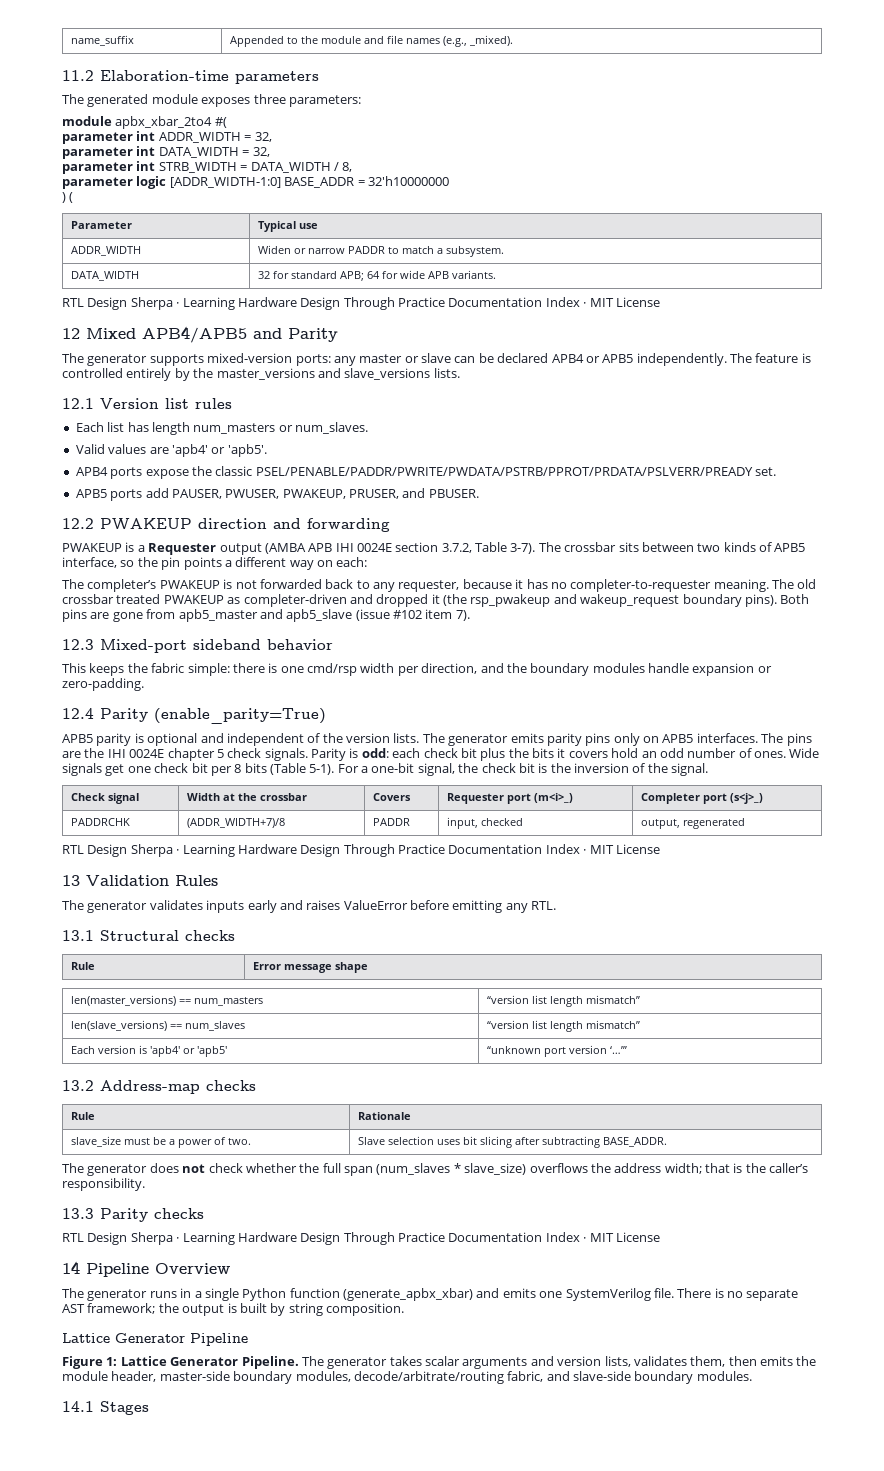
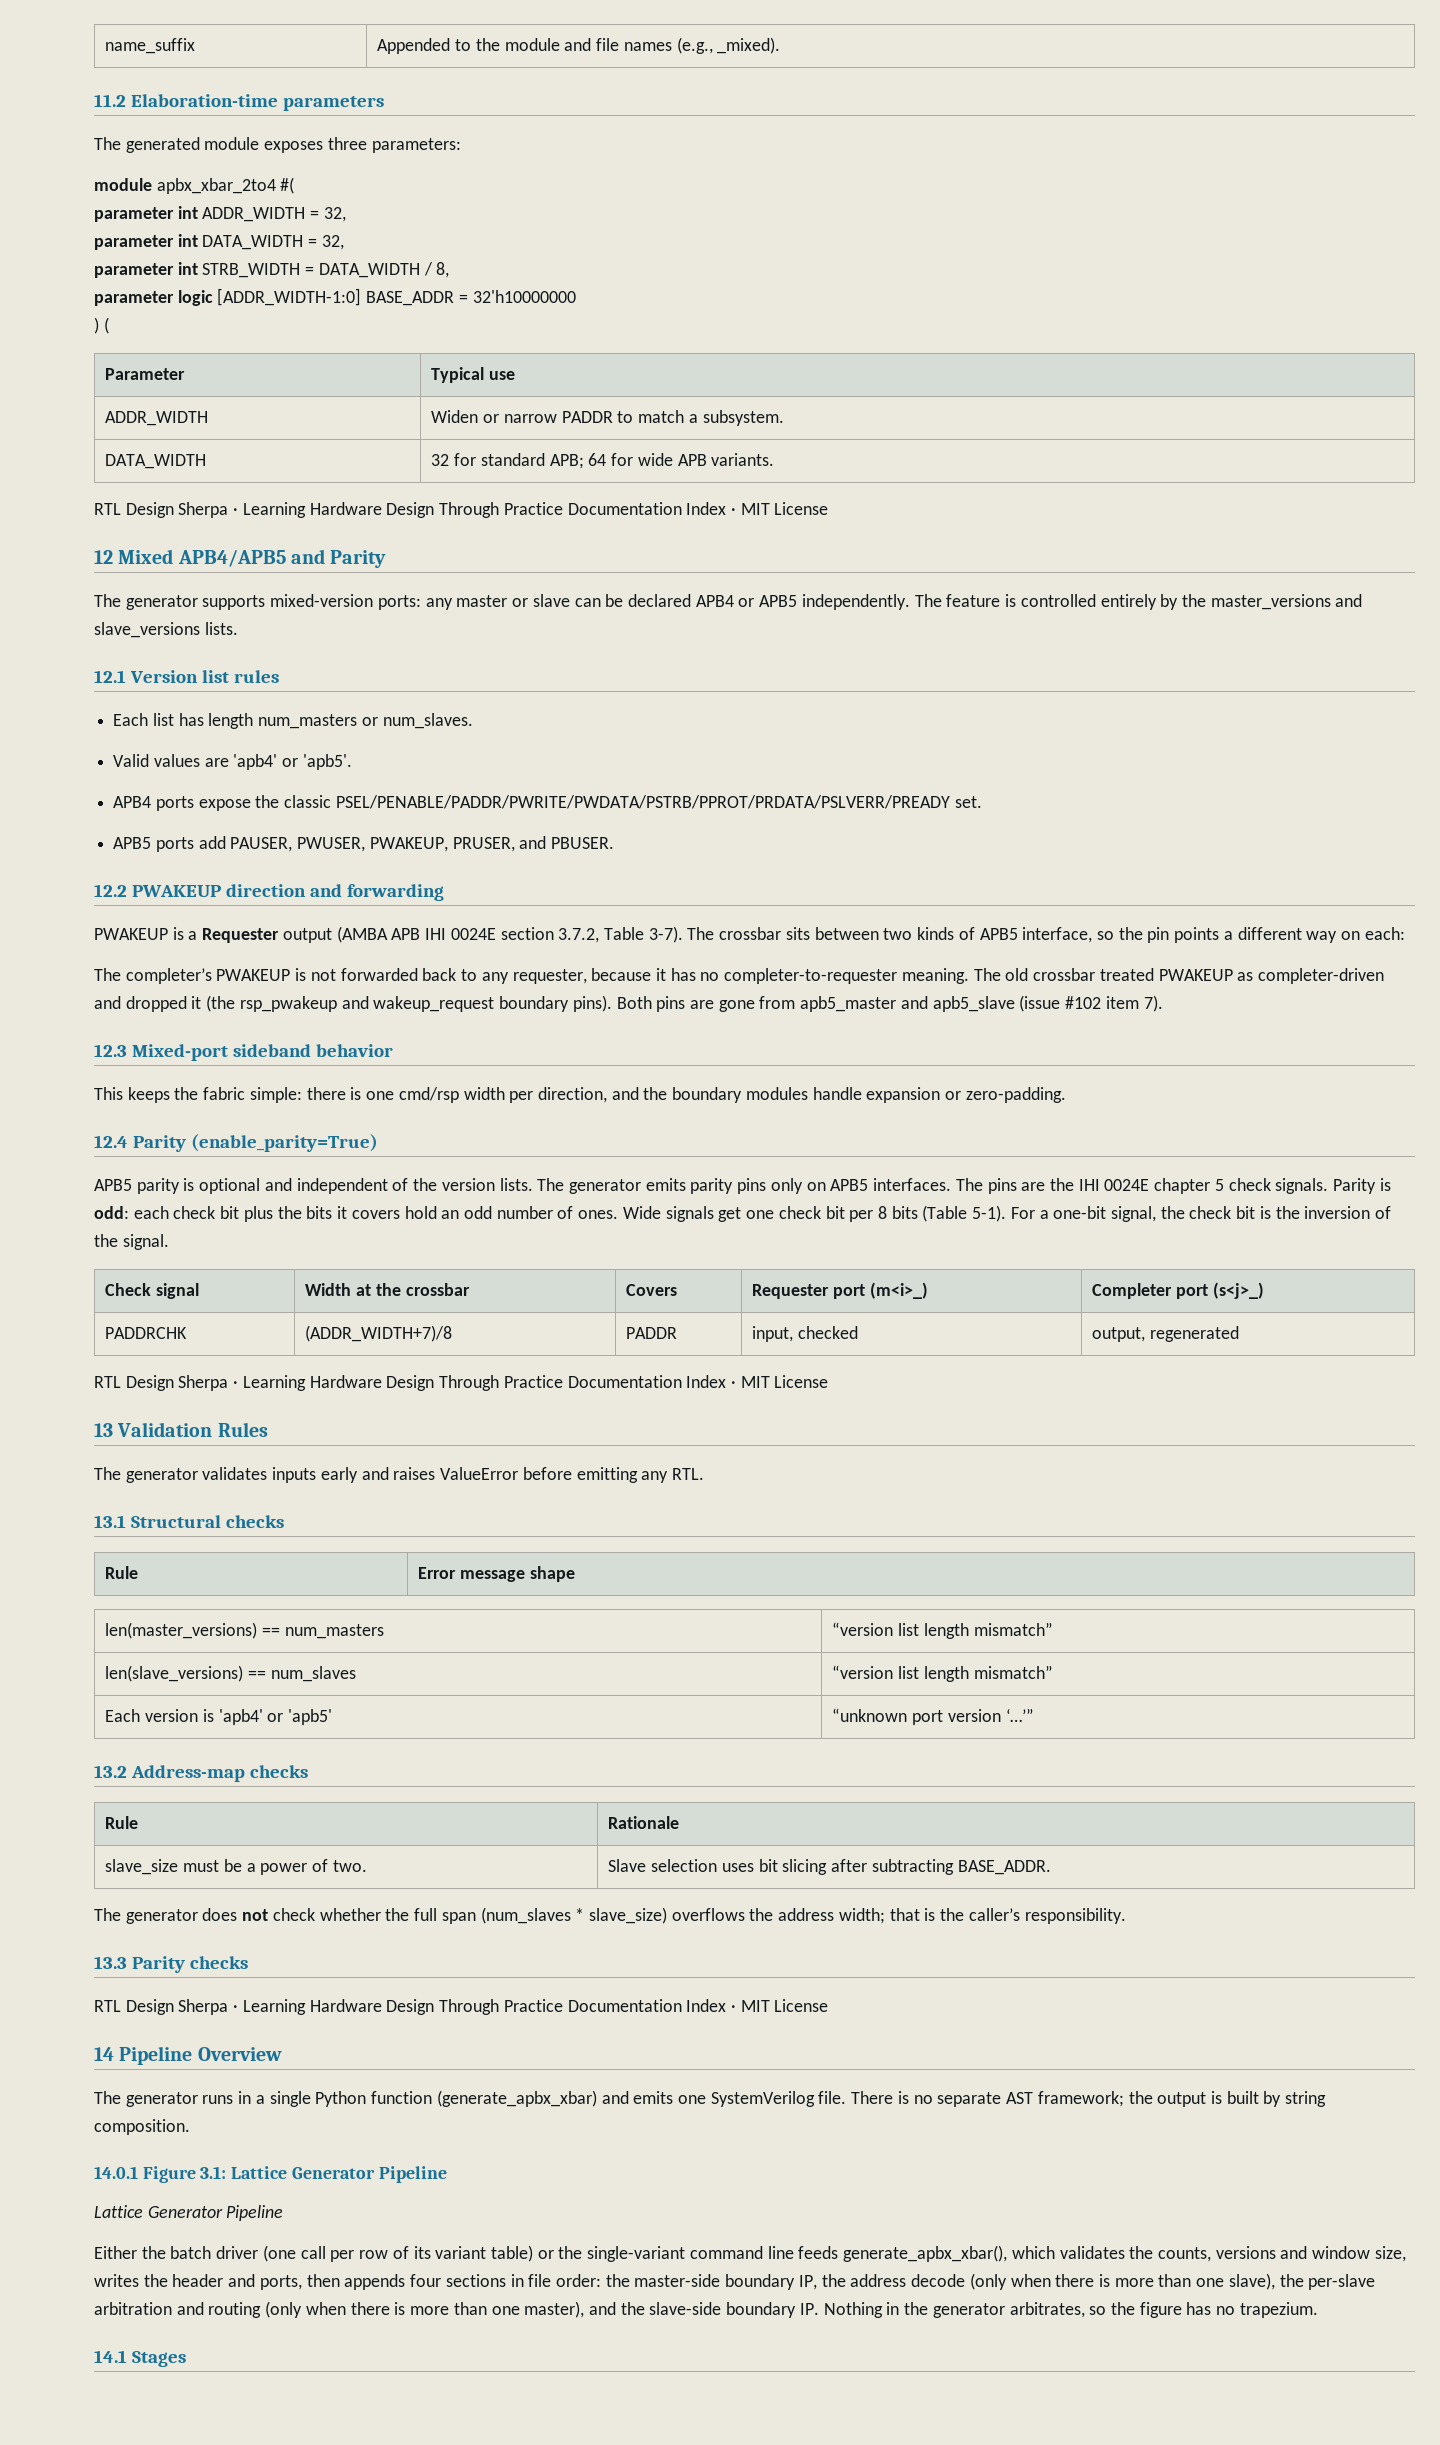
+ 14.0.1 Figure 3.1: Lattice Generator Pipeline
  Lattice Generator Pipeline
- Figure 1: Lattice Generator Pipeline. The generator takes scalar arguments and version lists, validates them, then emits the module header, master-side boundary modules, decode/arbitrate/routing fabric, and slave-side boundary modules.
+ Either the batch driver (one call per row of its variant table) or the single-variant command line feeds generate_apbx_xbar(), which validates the counts, versions and window size, writes the header and ports, then appends four sections in file order: the master-side boundary IP, the address decode (only when there is more than one slave), the per-slave arbitration and routing (only when there is more than one master), and the slave-side boundary IP. Nothing in the generator arbitrates, so the figure has no trapezium.

